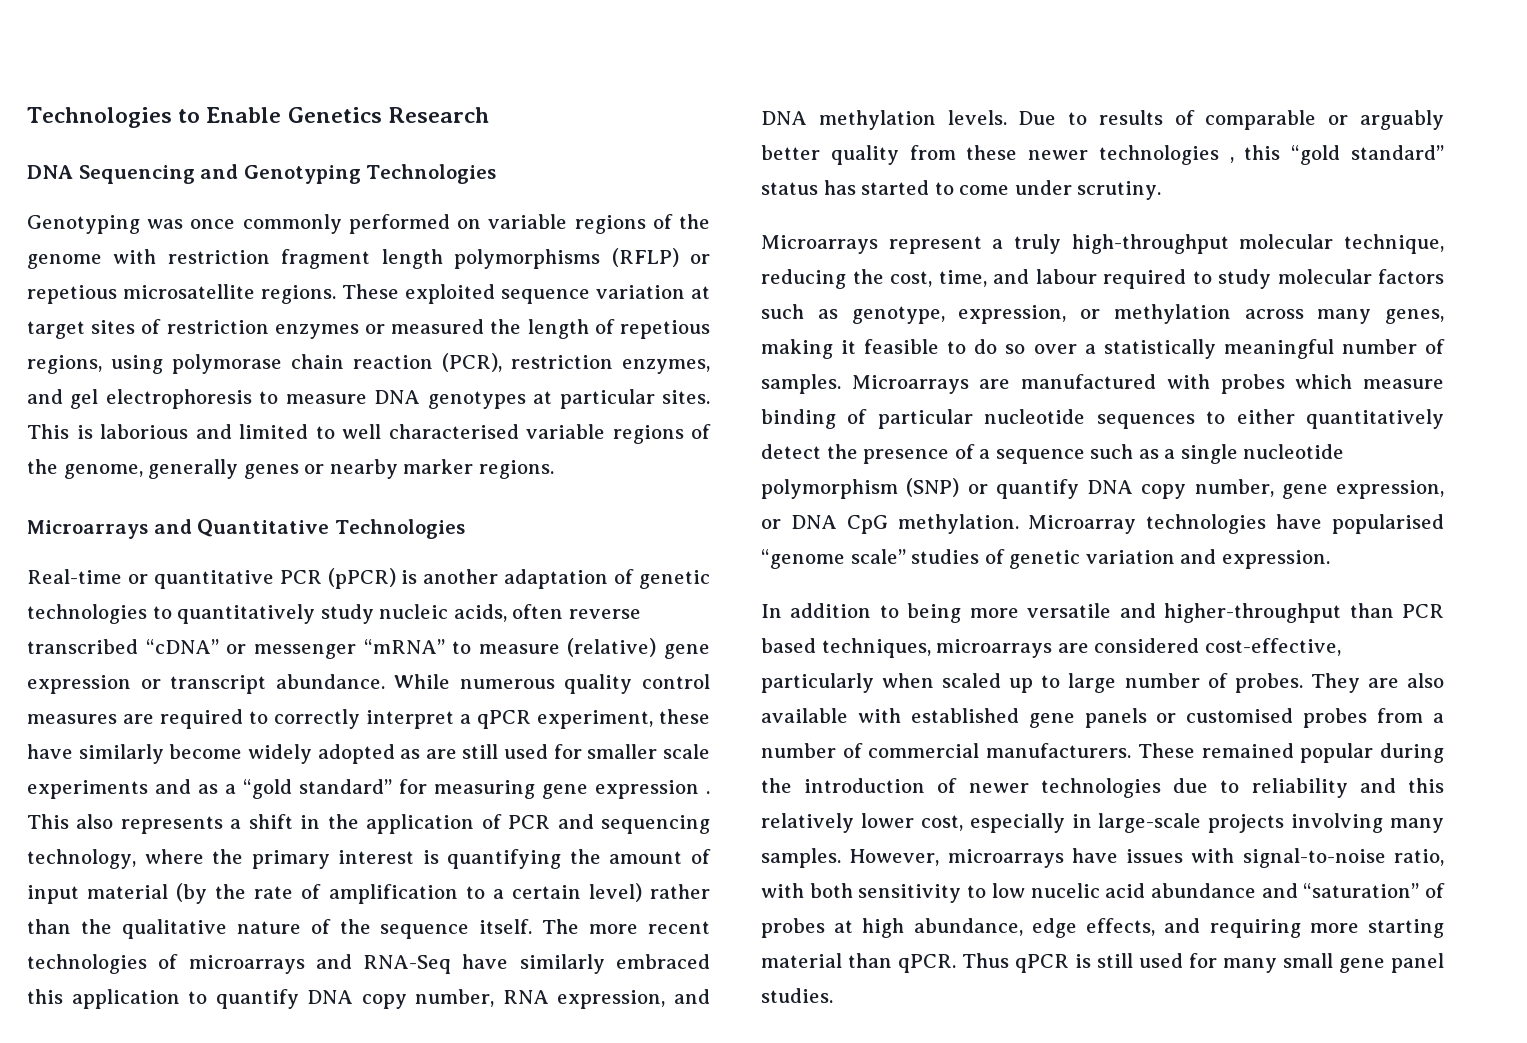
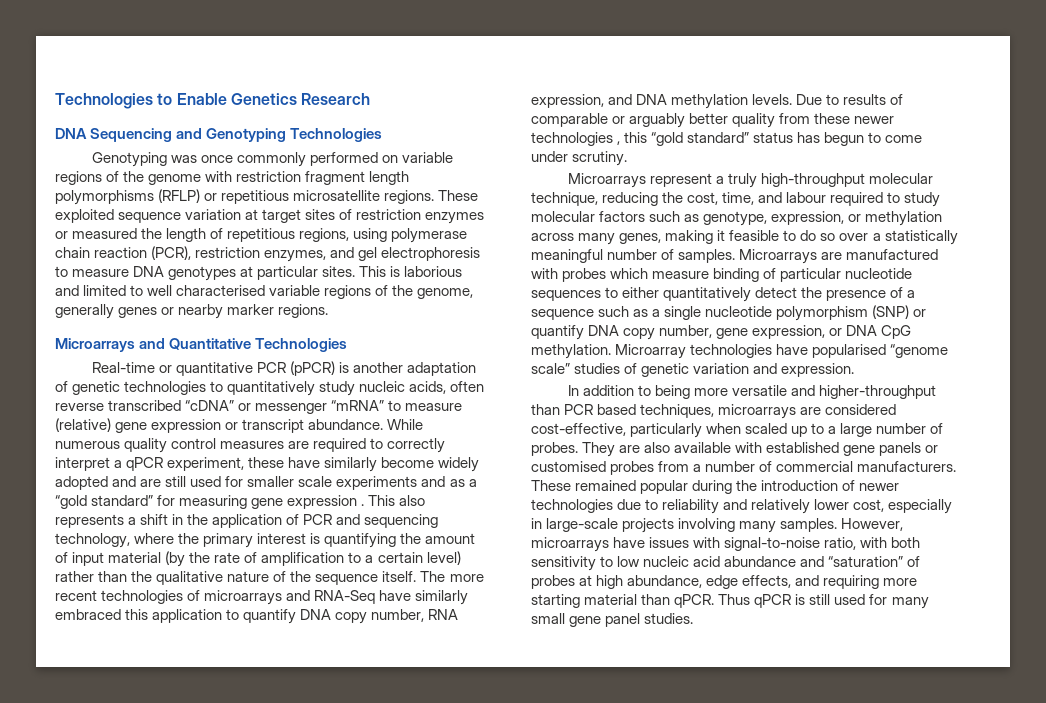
- Genotyping was once commonly performed on variable regions of the genome with restriction fragment length polymorphisms (RFLP) or repetious microsatellite regions.
+ Genotyping was once commonly performed on variable regions of the genome with restriction fragment length polymorphisms (RFLP) or repetitious microsatellite regions.
- These exploited sequence variation at target sites of restriction enzymes or measured the length of repetious regions, using polymorase chain reaction (PCR), restriction enzymes, and gel electrophoresis to measure DNA genotypes at particular sites.
+ These exploited sequence variation at target sites of restriction enzymes or measured the length of repetitious regions, using polymerase chain reaction (PCR), restriction enzymes, and gel electrophoresis to measure DNA genotypes at particular sites.
- While numerous quality control measures are required to correctly interpret a qPCR experiment, these have similarly become widely adopted as are still used for smaller scale experiments and as a “gold standard” for measuring gene expression .
+ While numerous quality control measures are required to correctly interpret a qPCR experiment, these have similarly become widely adopted and are still used for smaller scale experiments and as a “gold standard” for measuring gene expression .
- Due to results of comparable or arguably better quality from these newer technologies , this “gold standard” status has started to come under scrutiny.
+ Due to results of comparable or arguably better quality from these newer technologies , this “gold standard” status has begun to come under scrutiny.
- In addition to being more versatile and higher-throughput than PCR based techniques, microarrays are considered cost-effective, particularly when scaled up to large number of probes.
+ In addition to being more versatile and higher-throughput than PCR based techniques, microarrays are considered cost-effective, particularly when scaled up to a large number of probes.
- These remained popular during the introduction of newer technologies due to reliability and this relatively lower cost, especially in large-scale projects involving many samples.
+ These remained popular during the introduction of newer technologies due to reliability and relatively lower cost, especially in large-scale projects involving many samples.
- However, microarrays have issues with signal-to-noise ratio, with both sensitivity to low nucelic acid abundance and “saturation” of probes at high abundance, edge effects, and requiring more starting material than qPCR.
+ However, microarrays have issues with signal-to-noise ratio, with both sensitivity to low nucleic acid abundance and “saturation” of probes at high abundance, edge effects, and requiring more starting material than qPCR.

